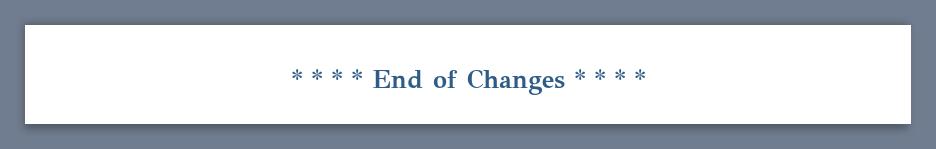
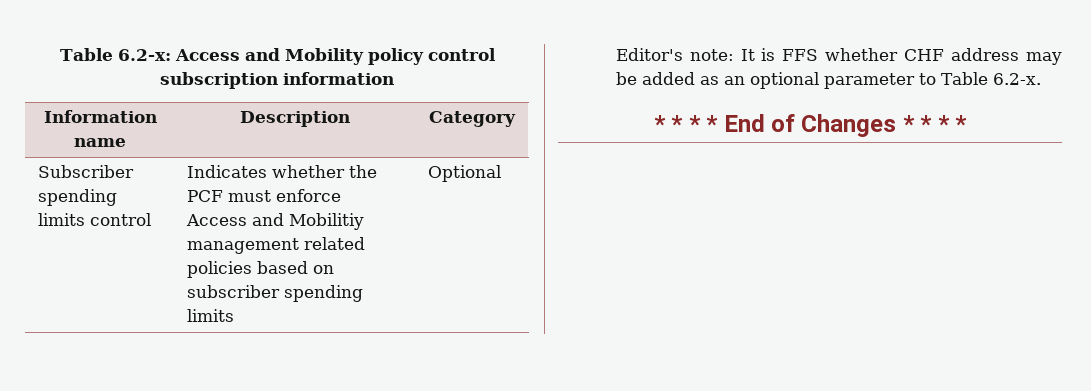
+ Table 6.2-x: Access and Mobility policy control subscription information
+ Information name | Description | Category
+ Subscriber spending limits control | Indicates whether the PCF must enforce Access and Mobilitiy management related policies based on subscriber spending limits | Optional
+ Editor's note: It is FFS whether CHF address may be added as an optional parameter to Table 6.2-x.

